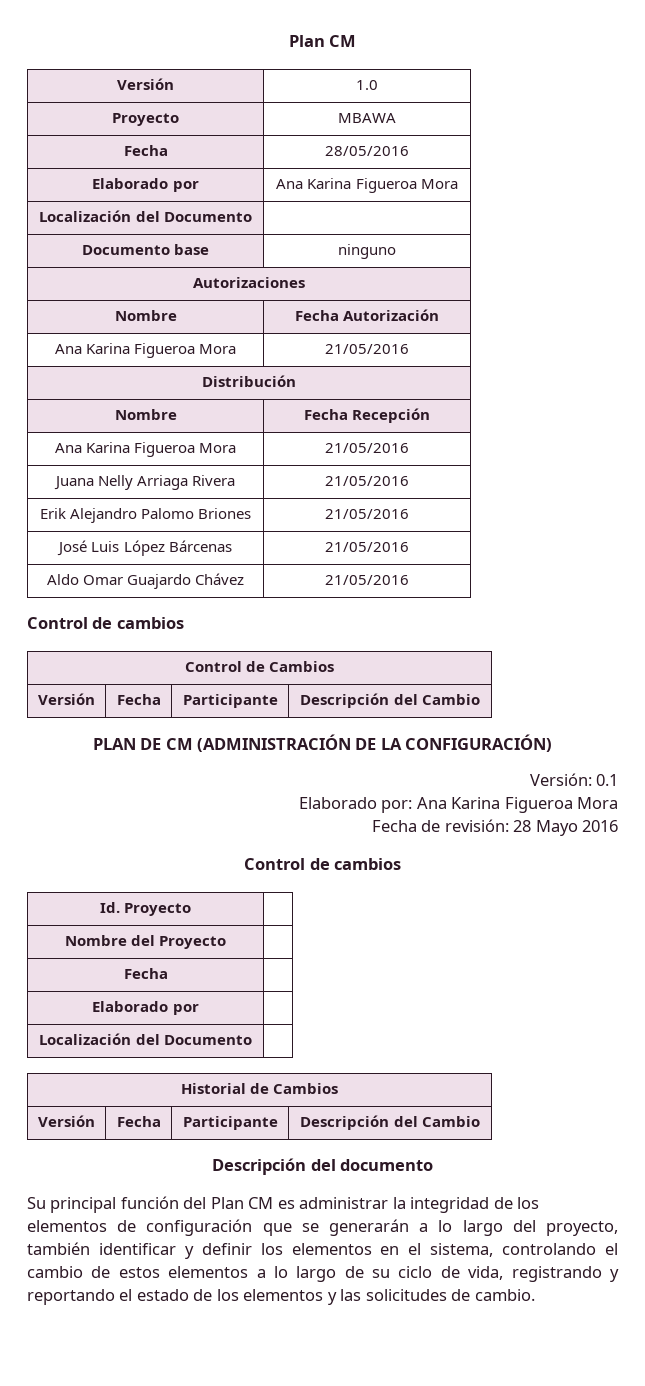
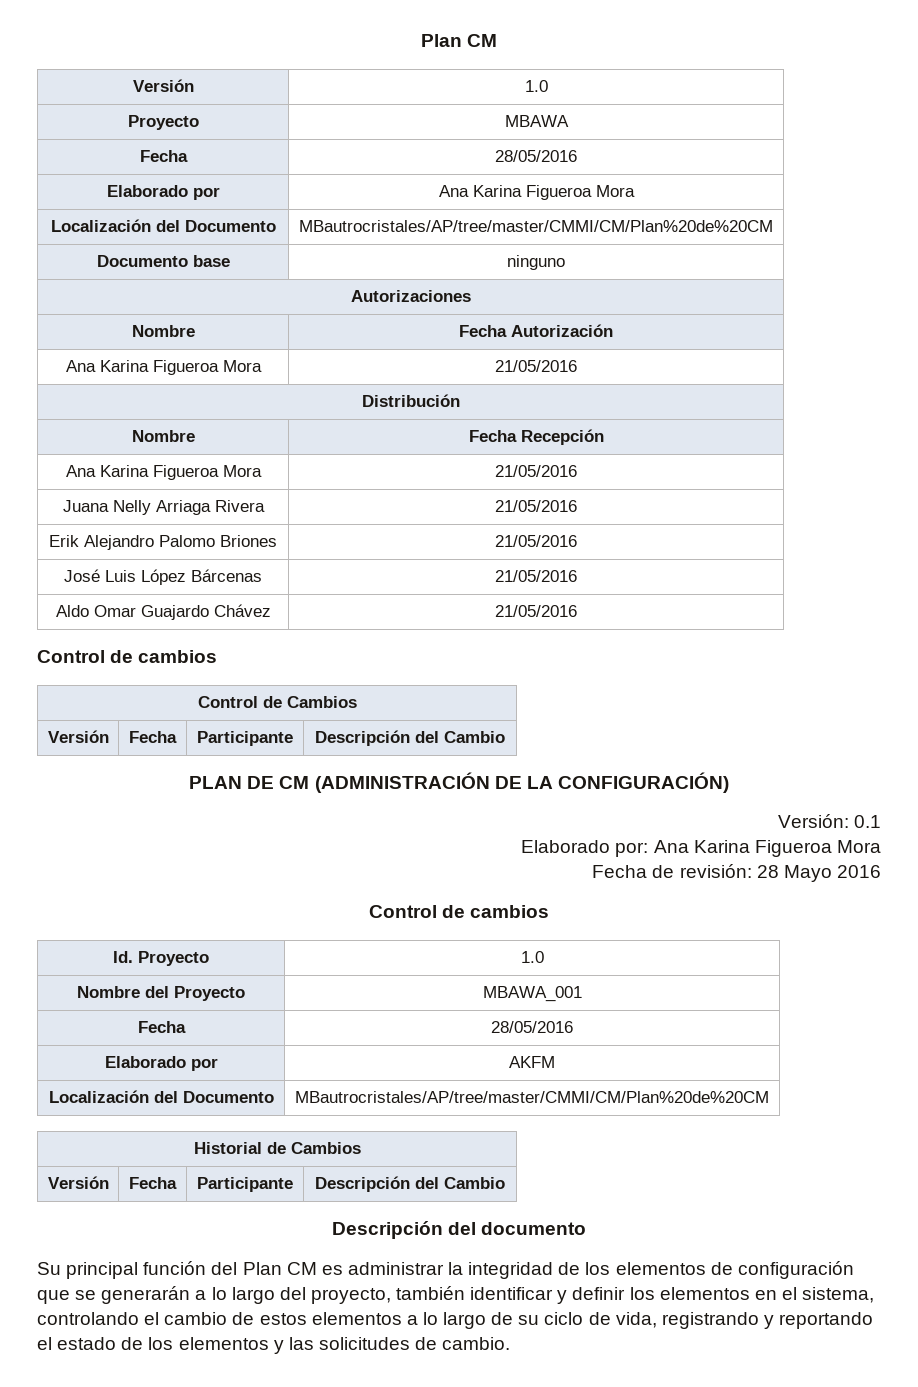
  Elaborado por | Ana Karina Figueroa Mora
- Localización del Documento |
+ Localización del Documento | MBautrocristales/AP/tree/master/CMMI/CM/Plan%20de%20CM
- Id. Proyecto |
+ Id. Proyecto | 1.0
- Nombre del Proyecto |
- Fecha |
- Elaborado por |
- Localización del Documento |
+ Nombre del Proyecto | MBAWA_001
+ Fecha | 28/05/2016
+ Elaborado por | AKFM
+ Localización del Documento | MBautrocristales/AP/tree/master/CMMI/CM/Plan%20de%20CM

